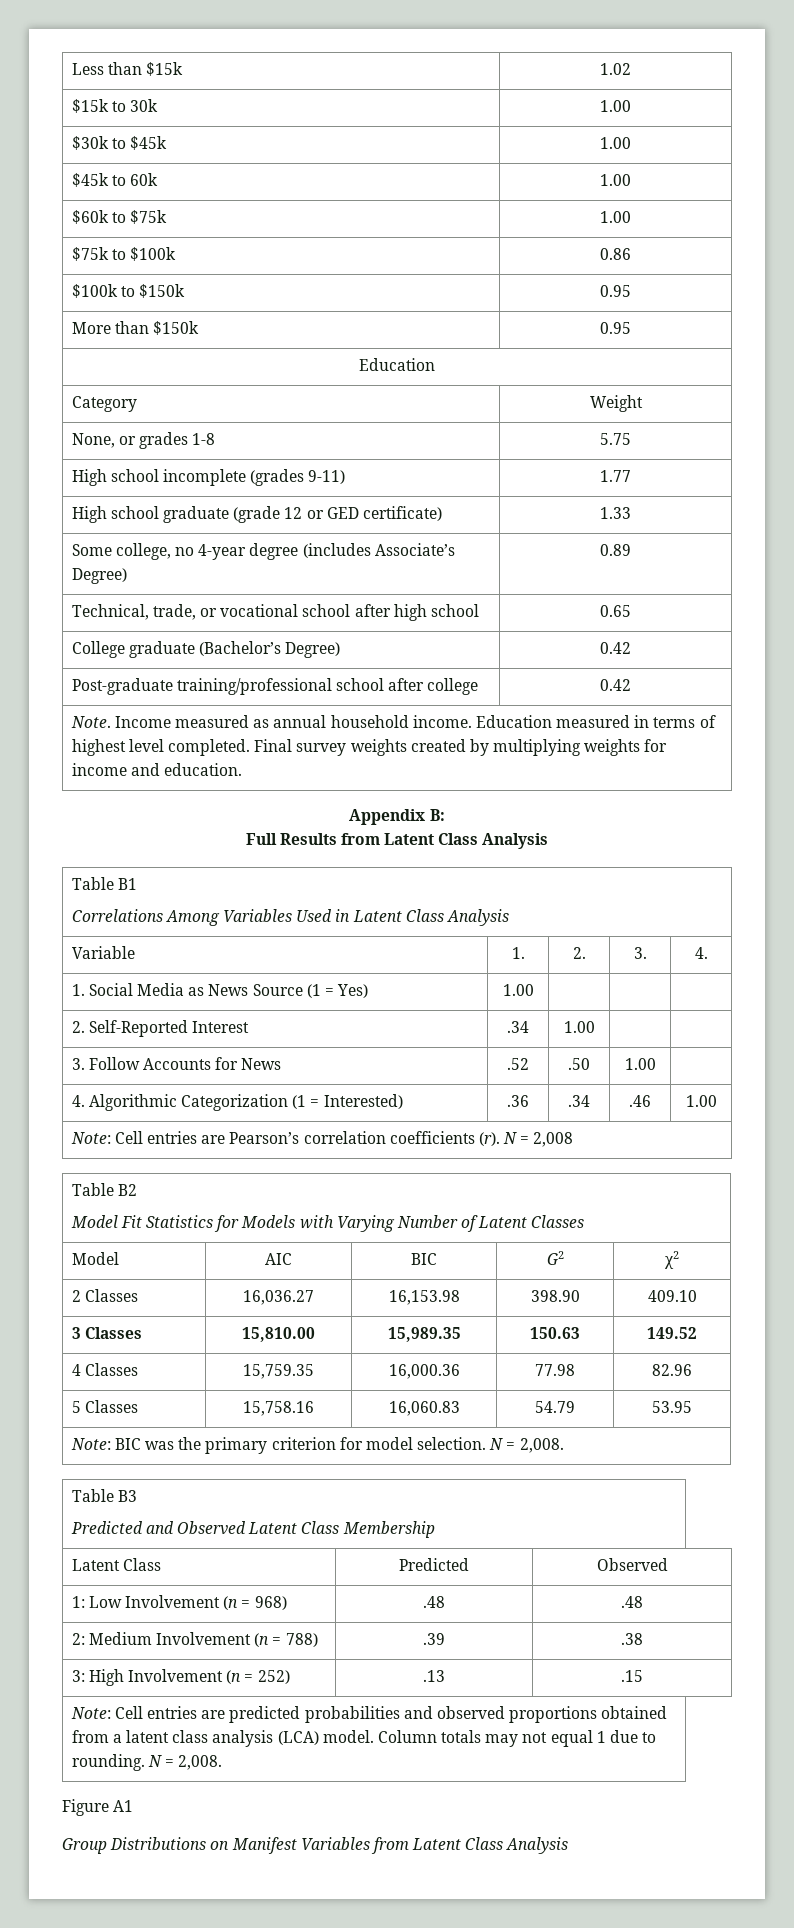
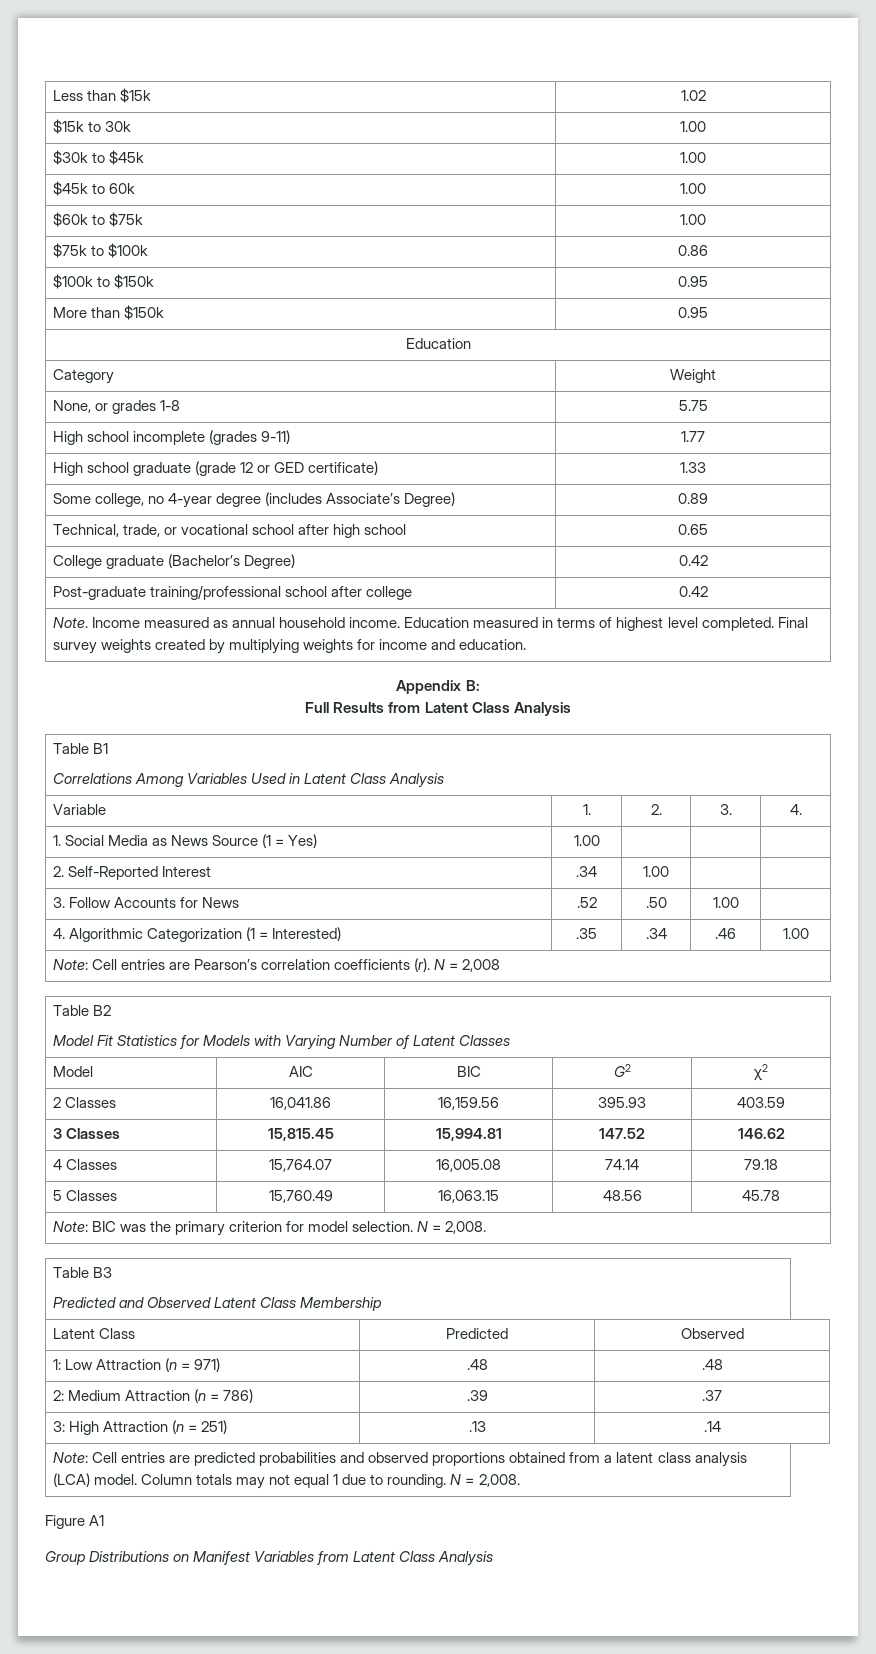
- 4. Algorithmic Categorization (1 = Interested) | .36 | .34 | .46 | 1.00
+ 4. Algorithmic Categorization (1 = Interested) | .35 | .34 | .46 | 1.00
- 2 Classes | 16,036.27 | 16,153.98 | 398.90 | 409.10
- 3 Classes | 15,810.00 | 15,989.35 | 150.63 | 149.52
- 4 Classes | 15,759.35 | 16,000.36 | 77.98 | 82.96
- 5 Classes | 15,758.16 | 16,060.83 | 54.79 | 53.95
+ 2 Classes | 16,041.86 | 16,159.56 | 395.93 | 403.59
+ 3 Classes | 15,815.45 | 15,994.81 | 147.52 | 146.62
+ 4 Classes | 15,764.07 | 16,005.08 | 74.14 | 79.18
+ 5 Classes | 15,760.49 | 16,063.15 | 48.56 | 45.78
- 1: Low Involvement (n = 968) | .48 | .48
+ 1: Low Attraction (n = 971) | .48 | .48
- 2: Medium Involvement (n = 788) | .39 | .38
+ 2: Medium Attraction (n = 786) | .39 | .37
- 3: High Involvement (n = 252) | .13 | .15
+ 3: High Attraction (n = 251) | .13 | .14

